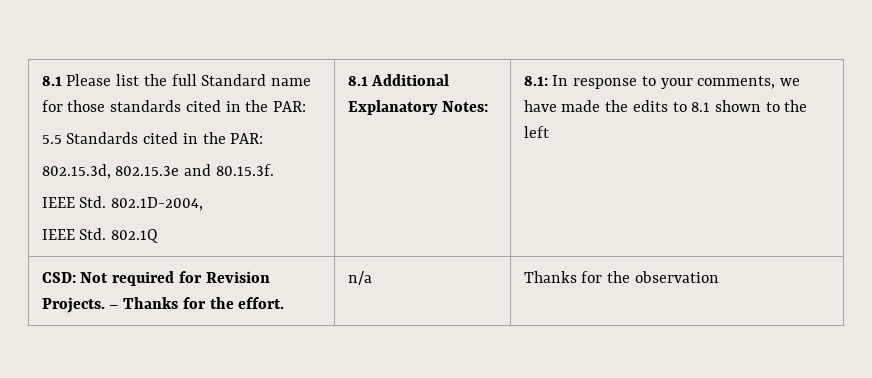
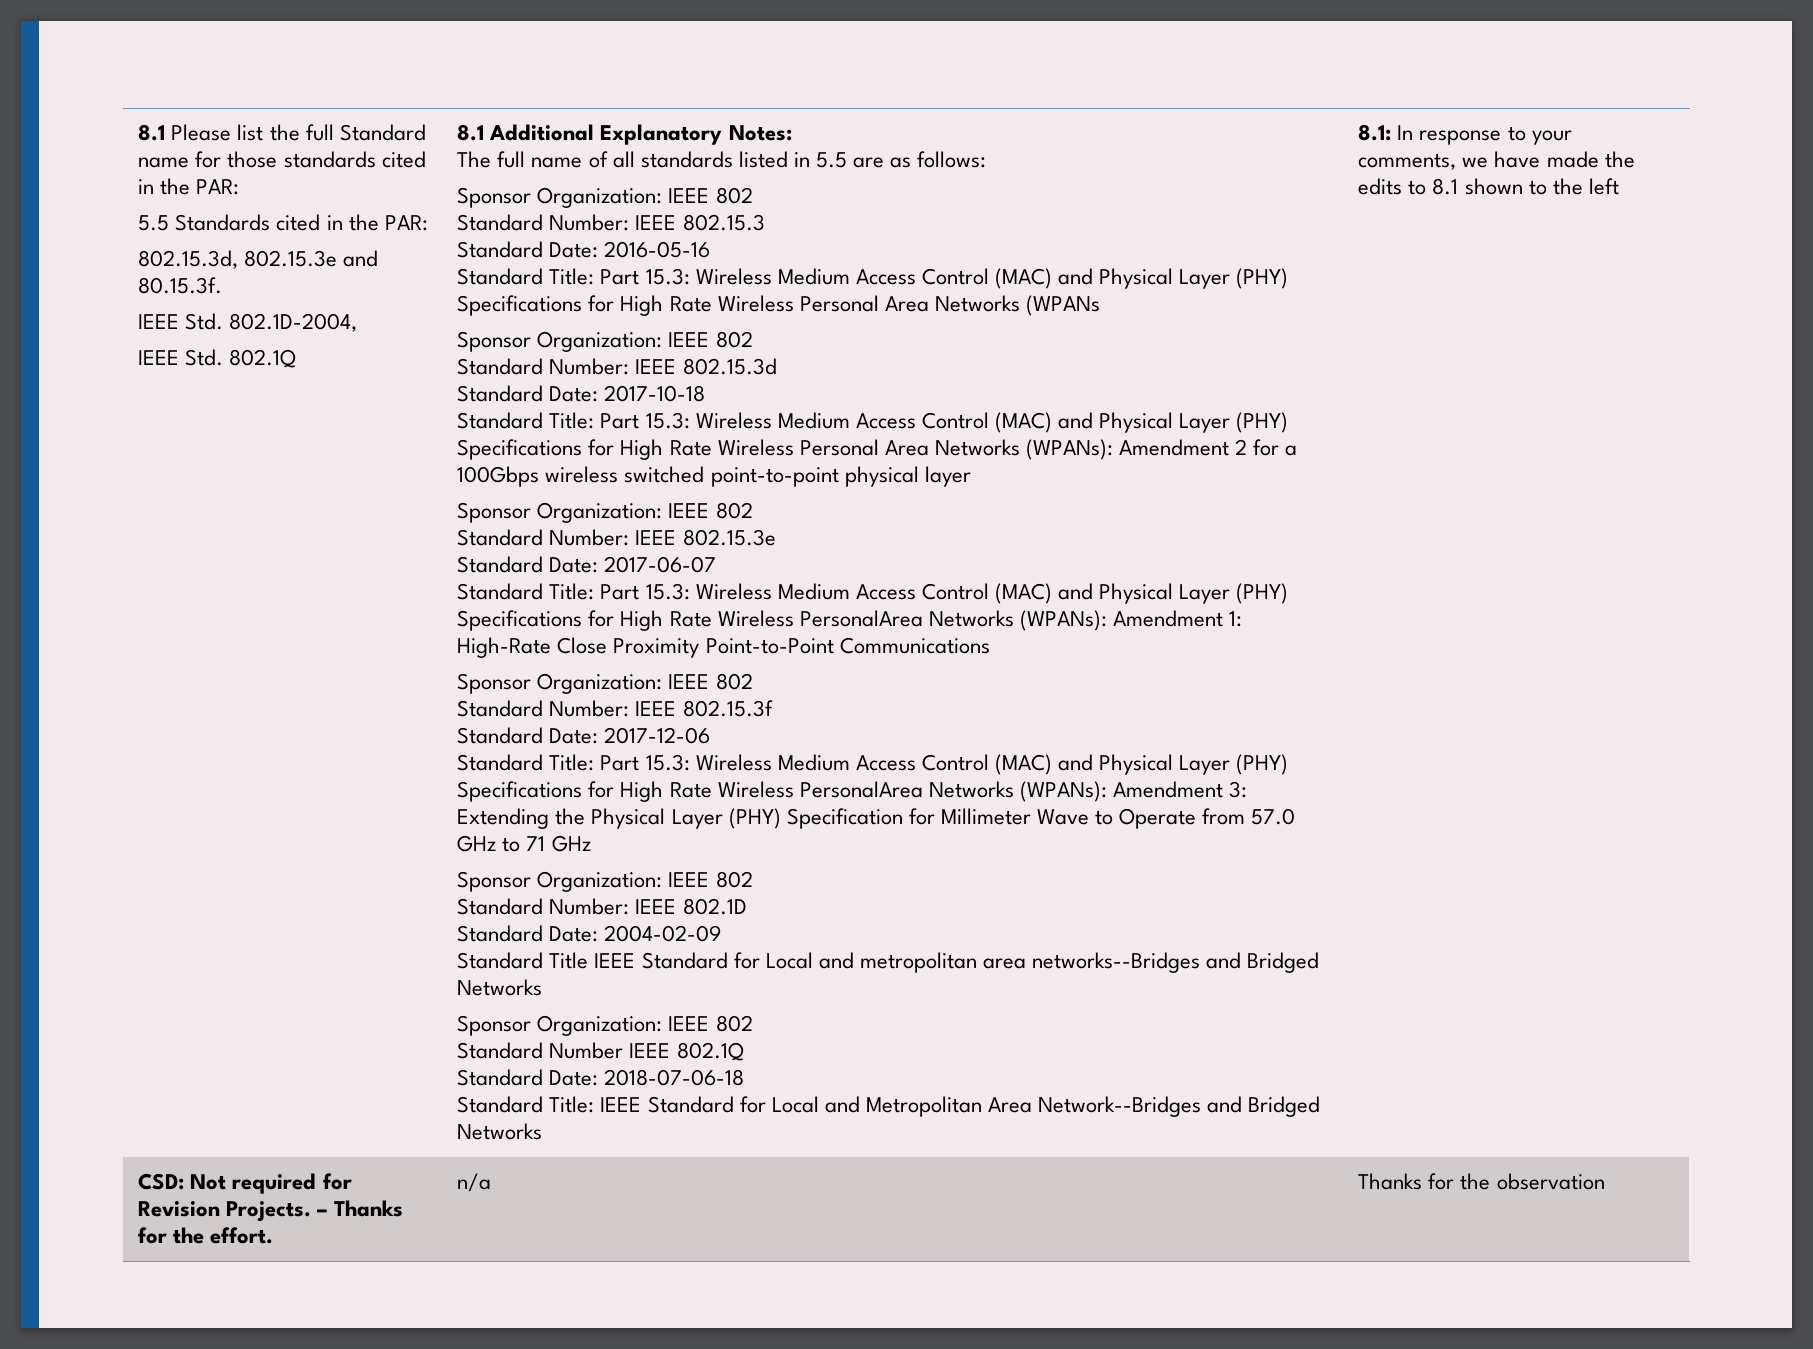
+ The full name of all standards listed in 5.5 are as follows:
+ Sponsor Organization: IEEE 802
+ Standard Number: IEEE 802.15.3
+ Standard Date: 2016-05-16
+ Standard Title: Part 15.3: Wireless Medium Access Control (MAC) and Physical Layer (PHY) Specifications for High Rate Wireless Personal Area Networks (WPANs
+ Sponsor Organization: IEEE 802
+ Standard Number: IEEE 802.15.3d
+ Standard Date: 2017-10-18
+ Standard Title: Part 15.3: Wireless Medium Access Control (MAC) and Physical Layer (PHY) Specifications for High Rate Wireless Personal Area Networks (WPANs): Amendment 2 for a 100Gbps wireless switched point-to-point physical layer
+ Sponsor Organization: IEEE 802
+ Standard Number: IEEE 802.15.3e
+ Standard Date: 2017-06-07
+ Standard Title: Part 15.3: Wireless Medium Access Control (MAC) and Physical Layer (PHY) Specifications for High Rate Wireless PersonalArea Networks (WPANs): Amendment 1: High-Rate Close Proximity Point-to-Point Communications
+ Sponsor Organization: IEEE 802
+ Standard Number: IEEE 802.15.3f
+ Standard Date: 2017-12-06
+ Standard Title: Part 15.3: Wireless Medium Access Control (MAC) and Physical Layer (PHY) Specifications for High Rate Wireless PersonalArea Networks (WPANs): Amendment 3: Extending the Physical Layer (PHY) Specification for Millimeter Wave to Operate from 57.0 GHz to 71 GHz
+ Sponsor Organization: IEEE 802
+ Standard Number: IEEE 802.1D
+ Standard Date: 2004-02-09
+ Standard Title IEEE Standard for Local and metropolitan area networks--Bridges and Bridged Networks
+ Sponsor Organization: IEEE 802
+ Standard Number IEEE 802.1Q
+ Standard Date: 2018-07-06-18
+ Standard Title: IEEE Standard for Local and Metropolitan Area Network--Bridges and Bridged Networks

